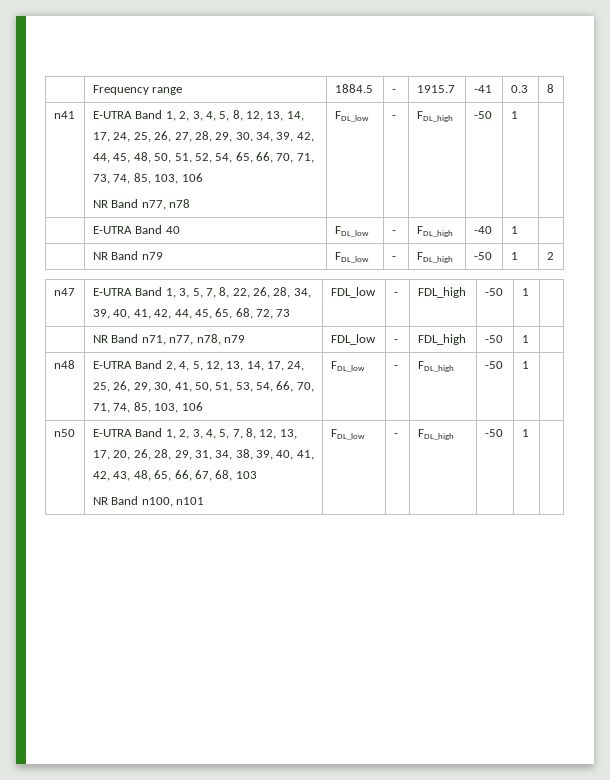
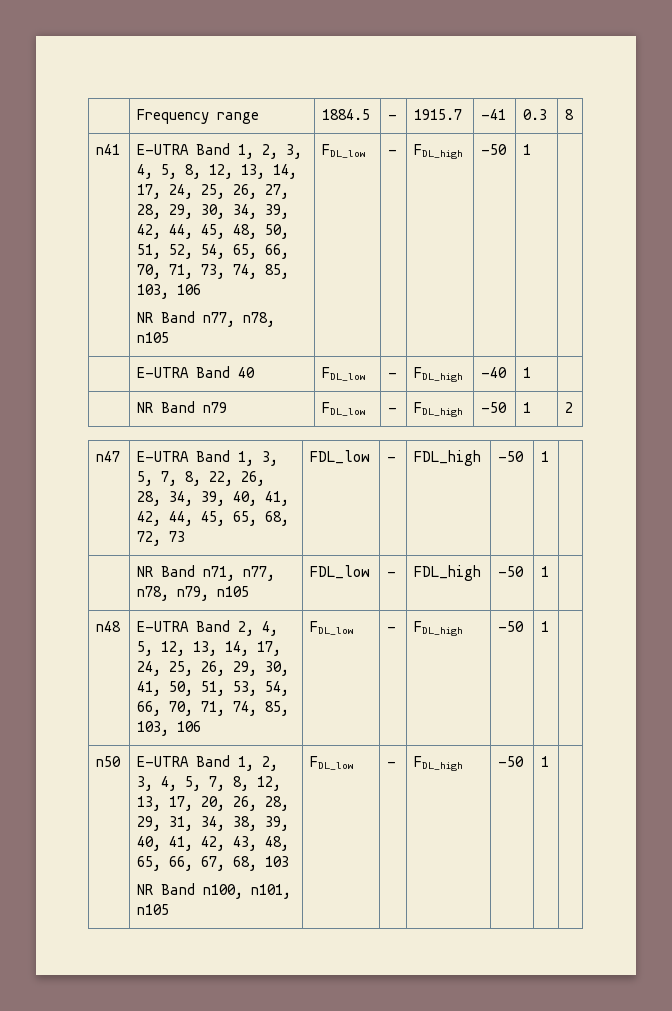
- NR Band n77, n78
+ NR Band n77, n78, n105
- | NR Band n71, n77, n78, n79 | FDL_low | - | FDL_high | -50 | 1 |
+ | NR Band n71, n77, n78, n79, n105 | FDL_low | - | FDL_high | -50 | 1 |
- NR Band n100, n101
+ NR Band n100, n101, n105

